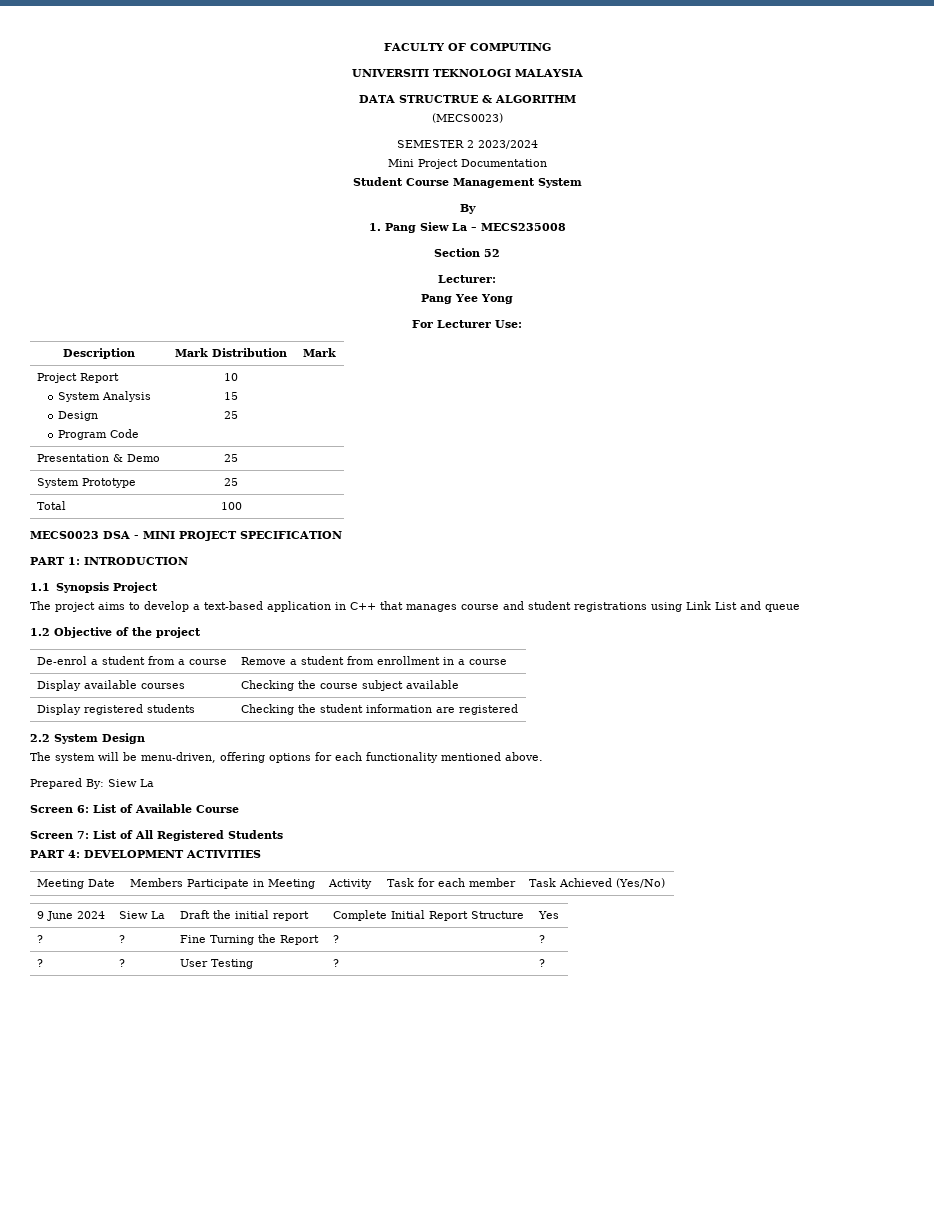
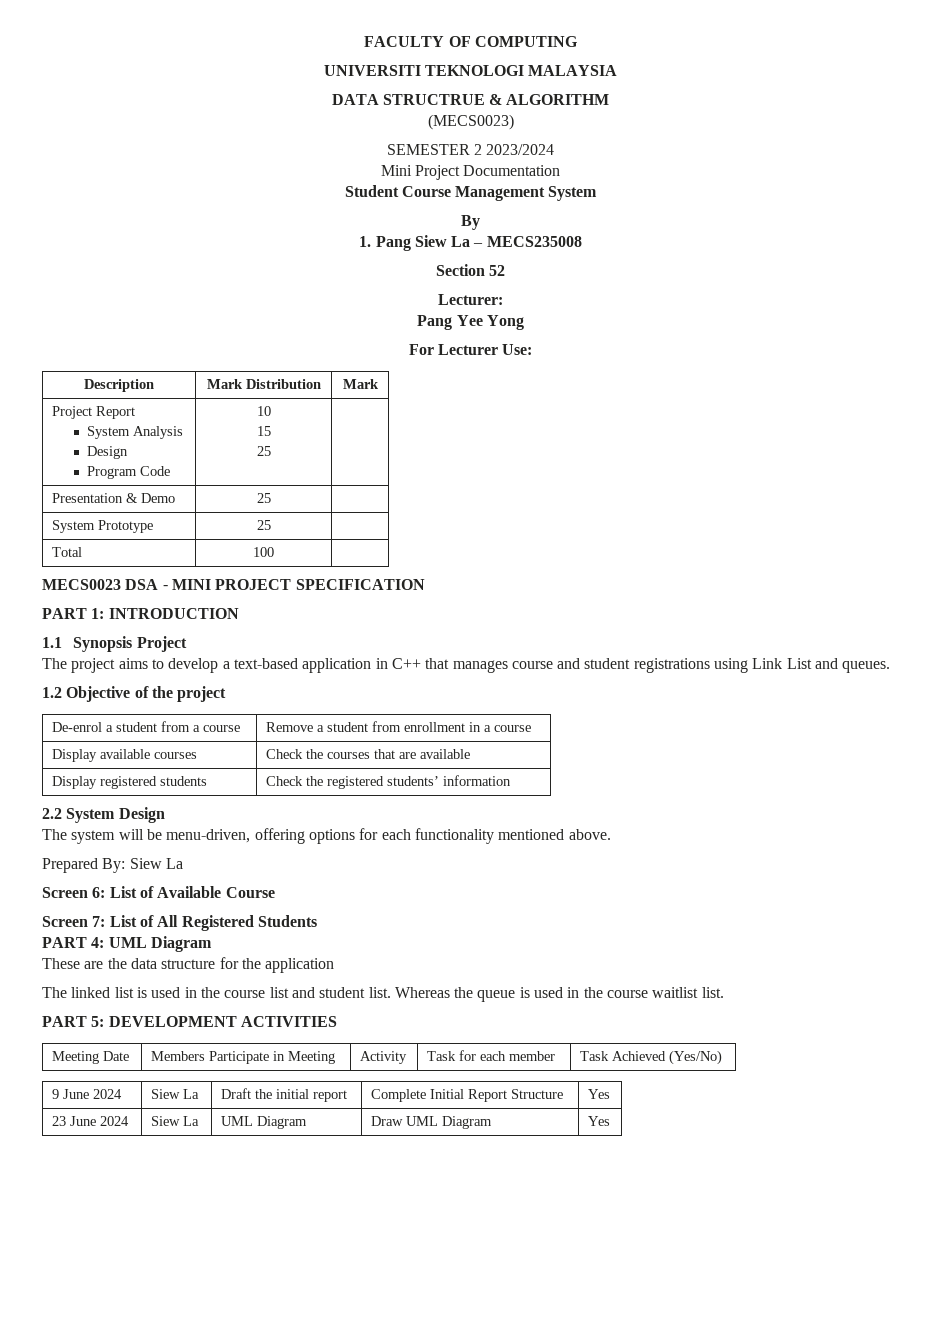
- The project aims to develop a text-based application in C++ that manages course and student registrations using Link List and queue
+ The project aims to develop a text-based application in C++ that manages course and student registrations using Link List and queues.
- Display available courses | Checking the course subject available
+ Display available courses | Check the courses that are available
- Display registered students | Checking the student information are registered
+ Display registered students | Check the registered students’ information
- PART 4: DEVELOPMENT ACTIVITIES
+ PART 4: UML Diagram
+ These are the data structure for the application
+ The linked list is used in the course list and student list. Whereas the queue is used in the course waitlist list.
+ PART 5: DEVELOPMENT ACTIVITIES
- ? | ? | Fine Turning the Report | ? | ?
- ? | ? | User Testing | ? | ?
+ 23 June 2024 | Siew La | UML Diagram | Draw UML Diagram | Yes

